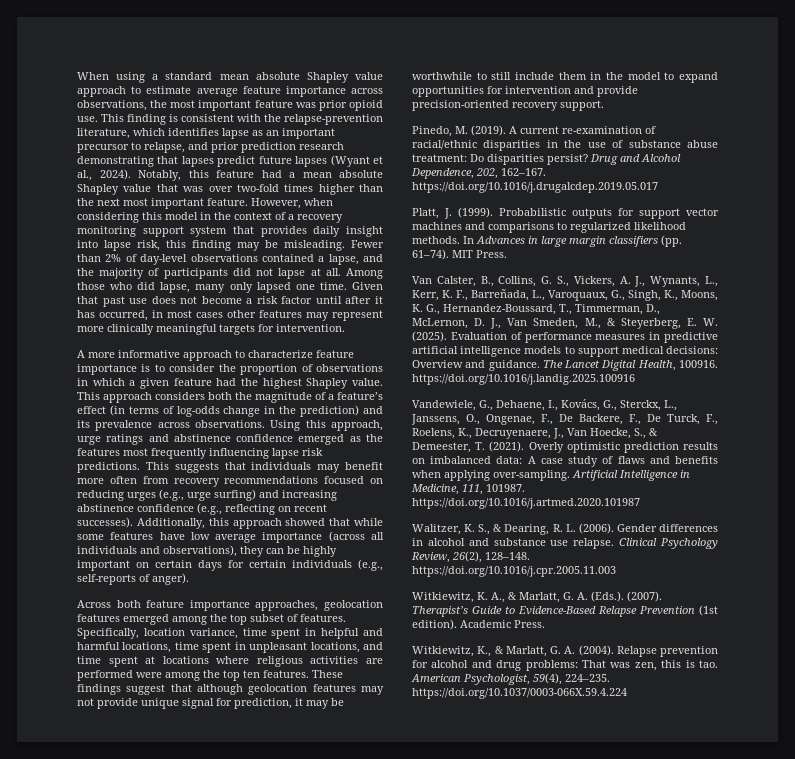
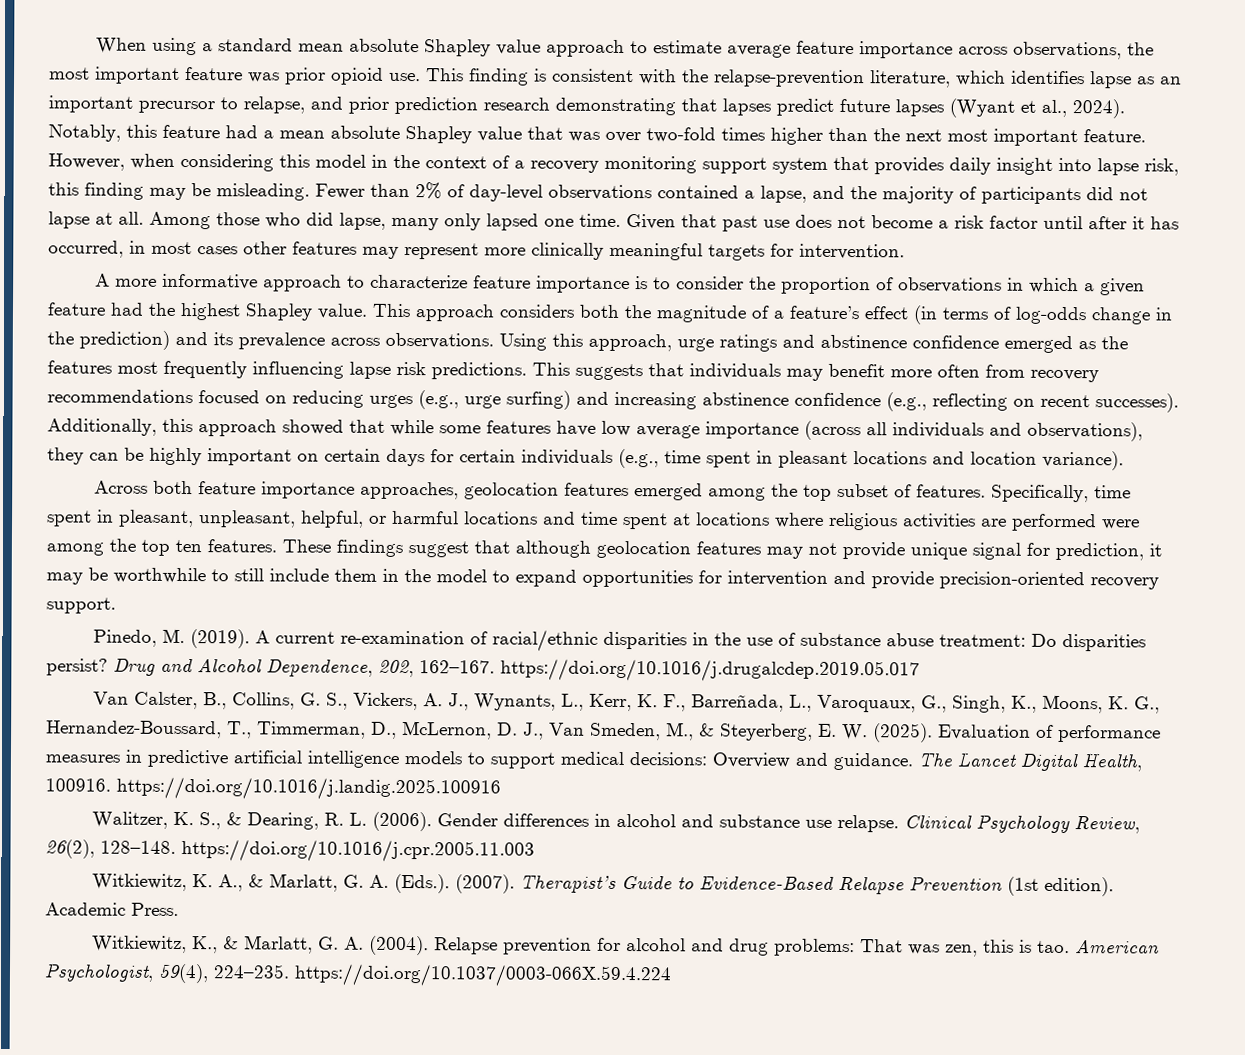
- Additionally, this approach showed that while some features have low average importance (across all individuals and observations), they can be highly important on certain days for certain individuals (e.g., self-reports of anger).
+ Additionally, this approach showed that while some features have low average importance (across all individuals and observations), they can be highly important on certain days for certain individuals (e.g., time spent in pleasant locations and location variance).
- Specifically, location variance, time spent in helpful and harmful locations, time spent in unpleasant locations, and time spent at locations where religious activities are performed were among the top ten features.
+ Specifically, time spent in pleasant, unpleasant, helpful, or harmful locations and time spent at locations where religious activities are performed were among the top ten features.
- Platt, J. (1999). Probabilistic outputs for support vector machines and comparisons to regularized likelihood methods. In Advances in large margin classifiers (pp. 61–74). MIT Press.
- Vandewiele, G., Dehaene, I., Kovács, G., Sterckx, L., Janssens, O., Ongenae, F., De Backere, F., De Turck, F., Roelens, K., Decruyenaere, J., Van Hoecke, S., & Demeester, T. (2021). Overly optimistic prediction results on imbalanced data: A case study of flaws and benefits when applying over-sampling. Artificial Intelligence in Medicine, 111, 101987. https://doi.org/10.1016/j.artmed.2020.101987

